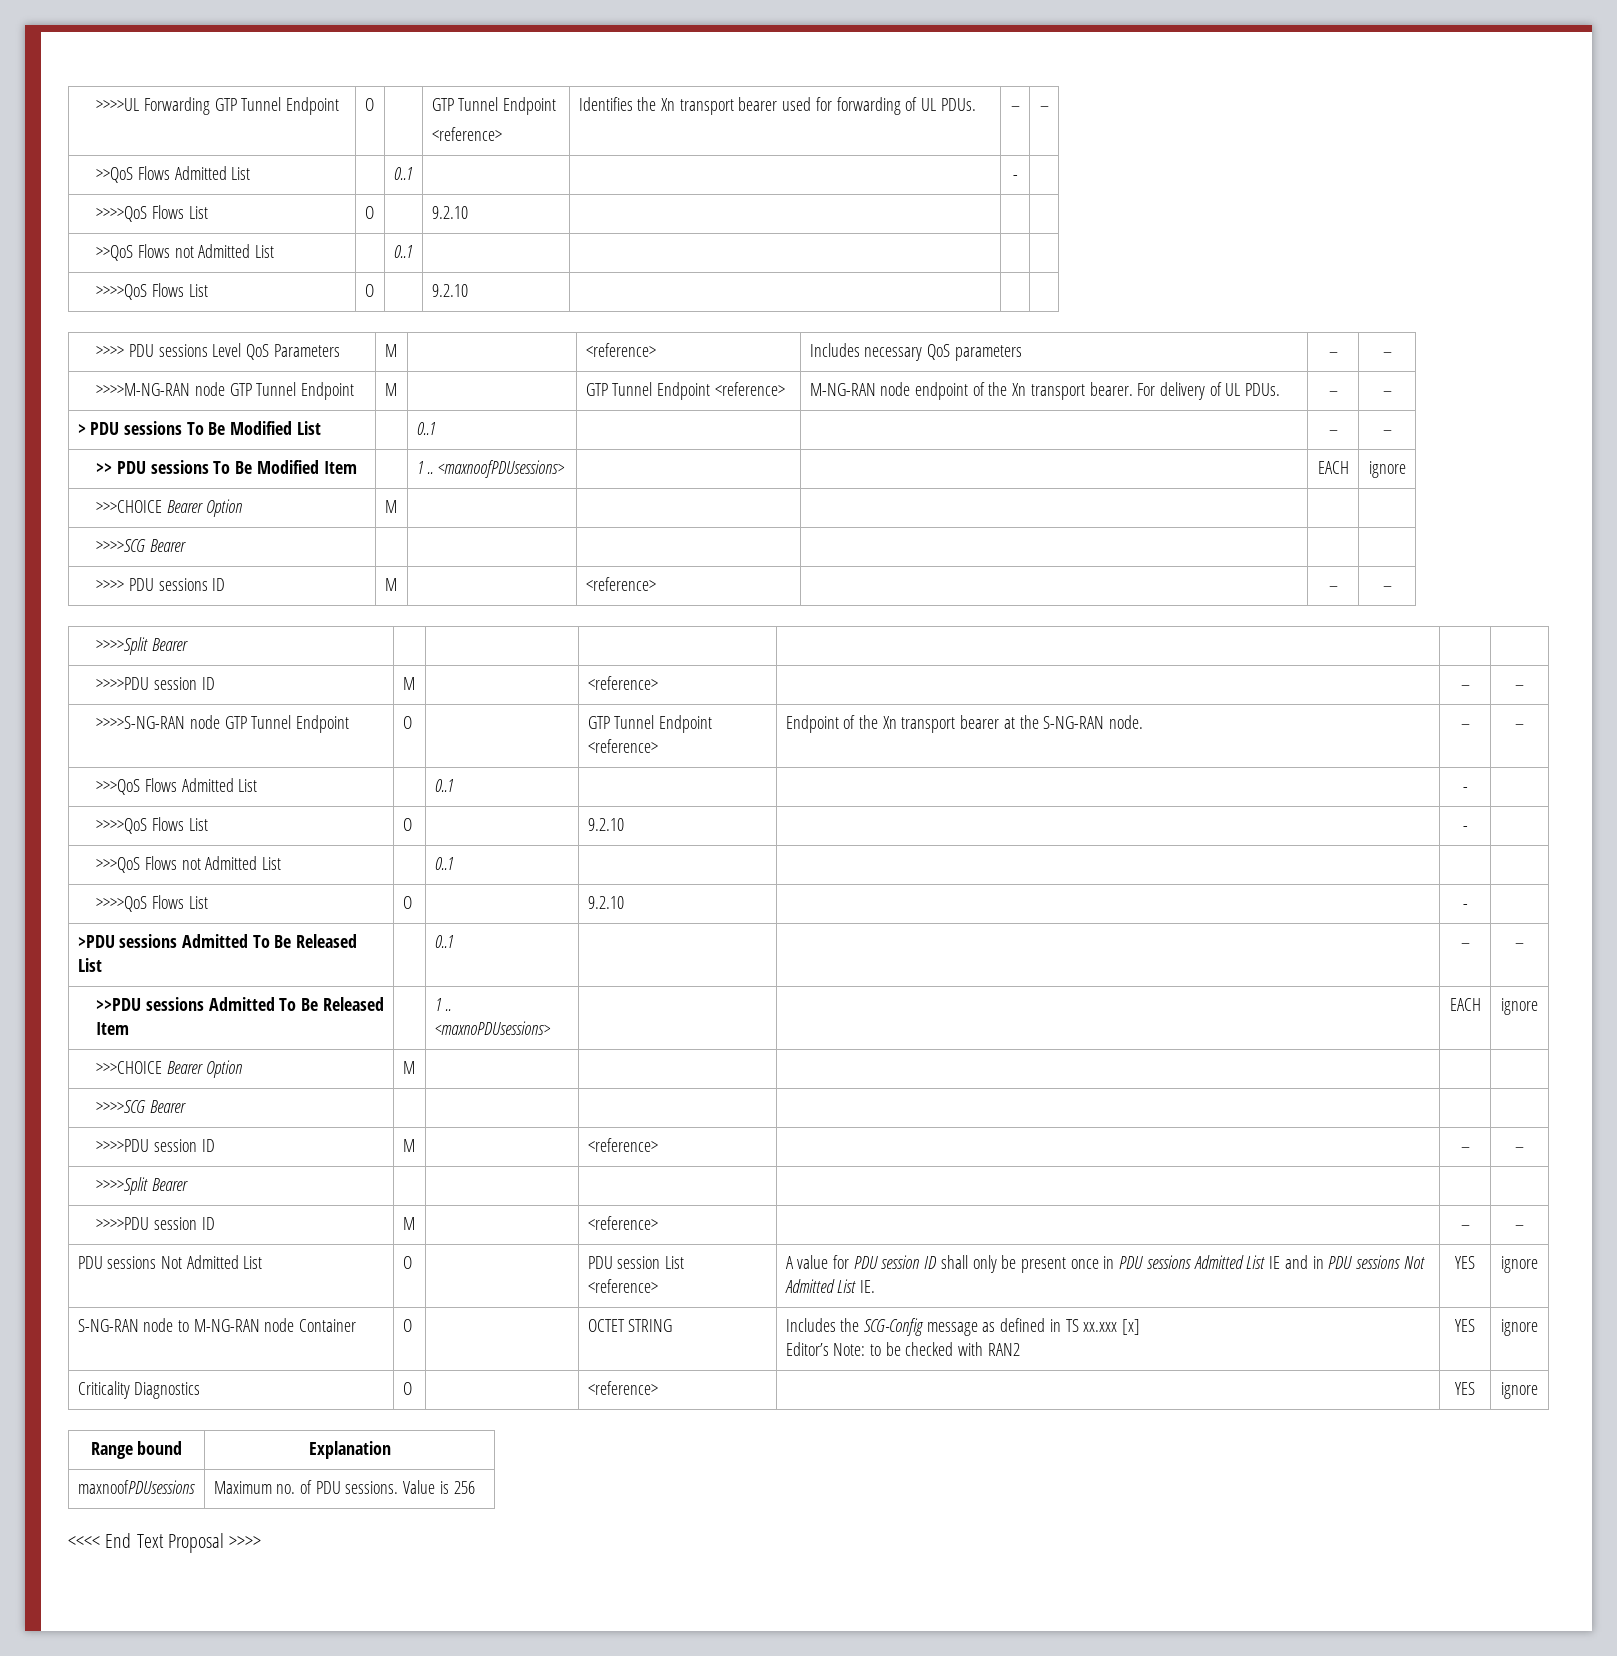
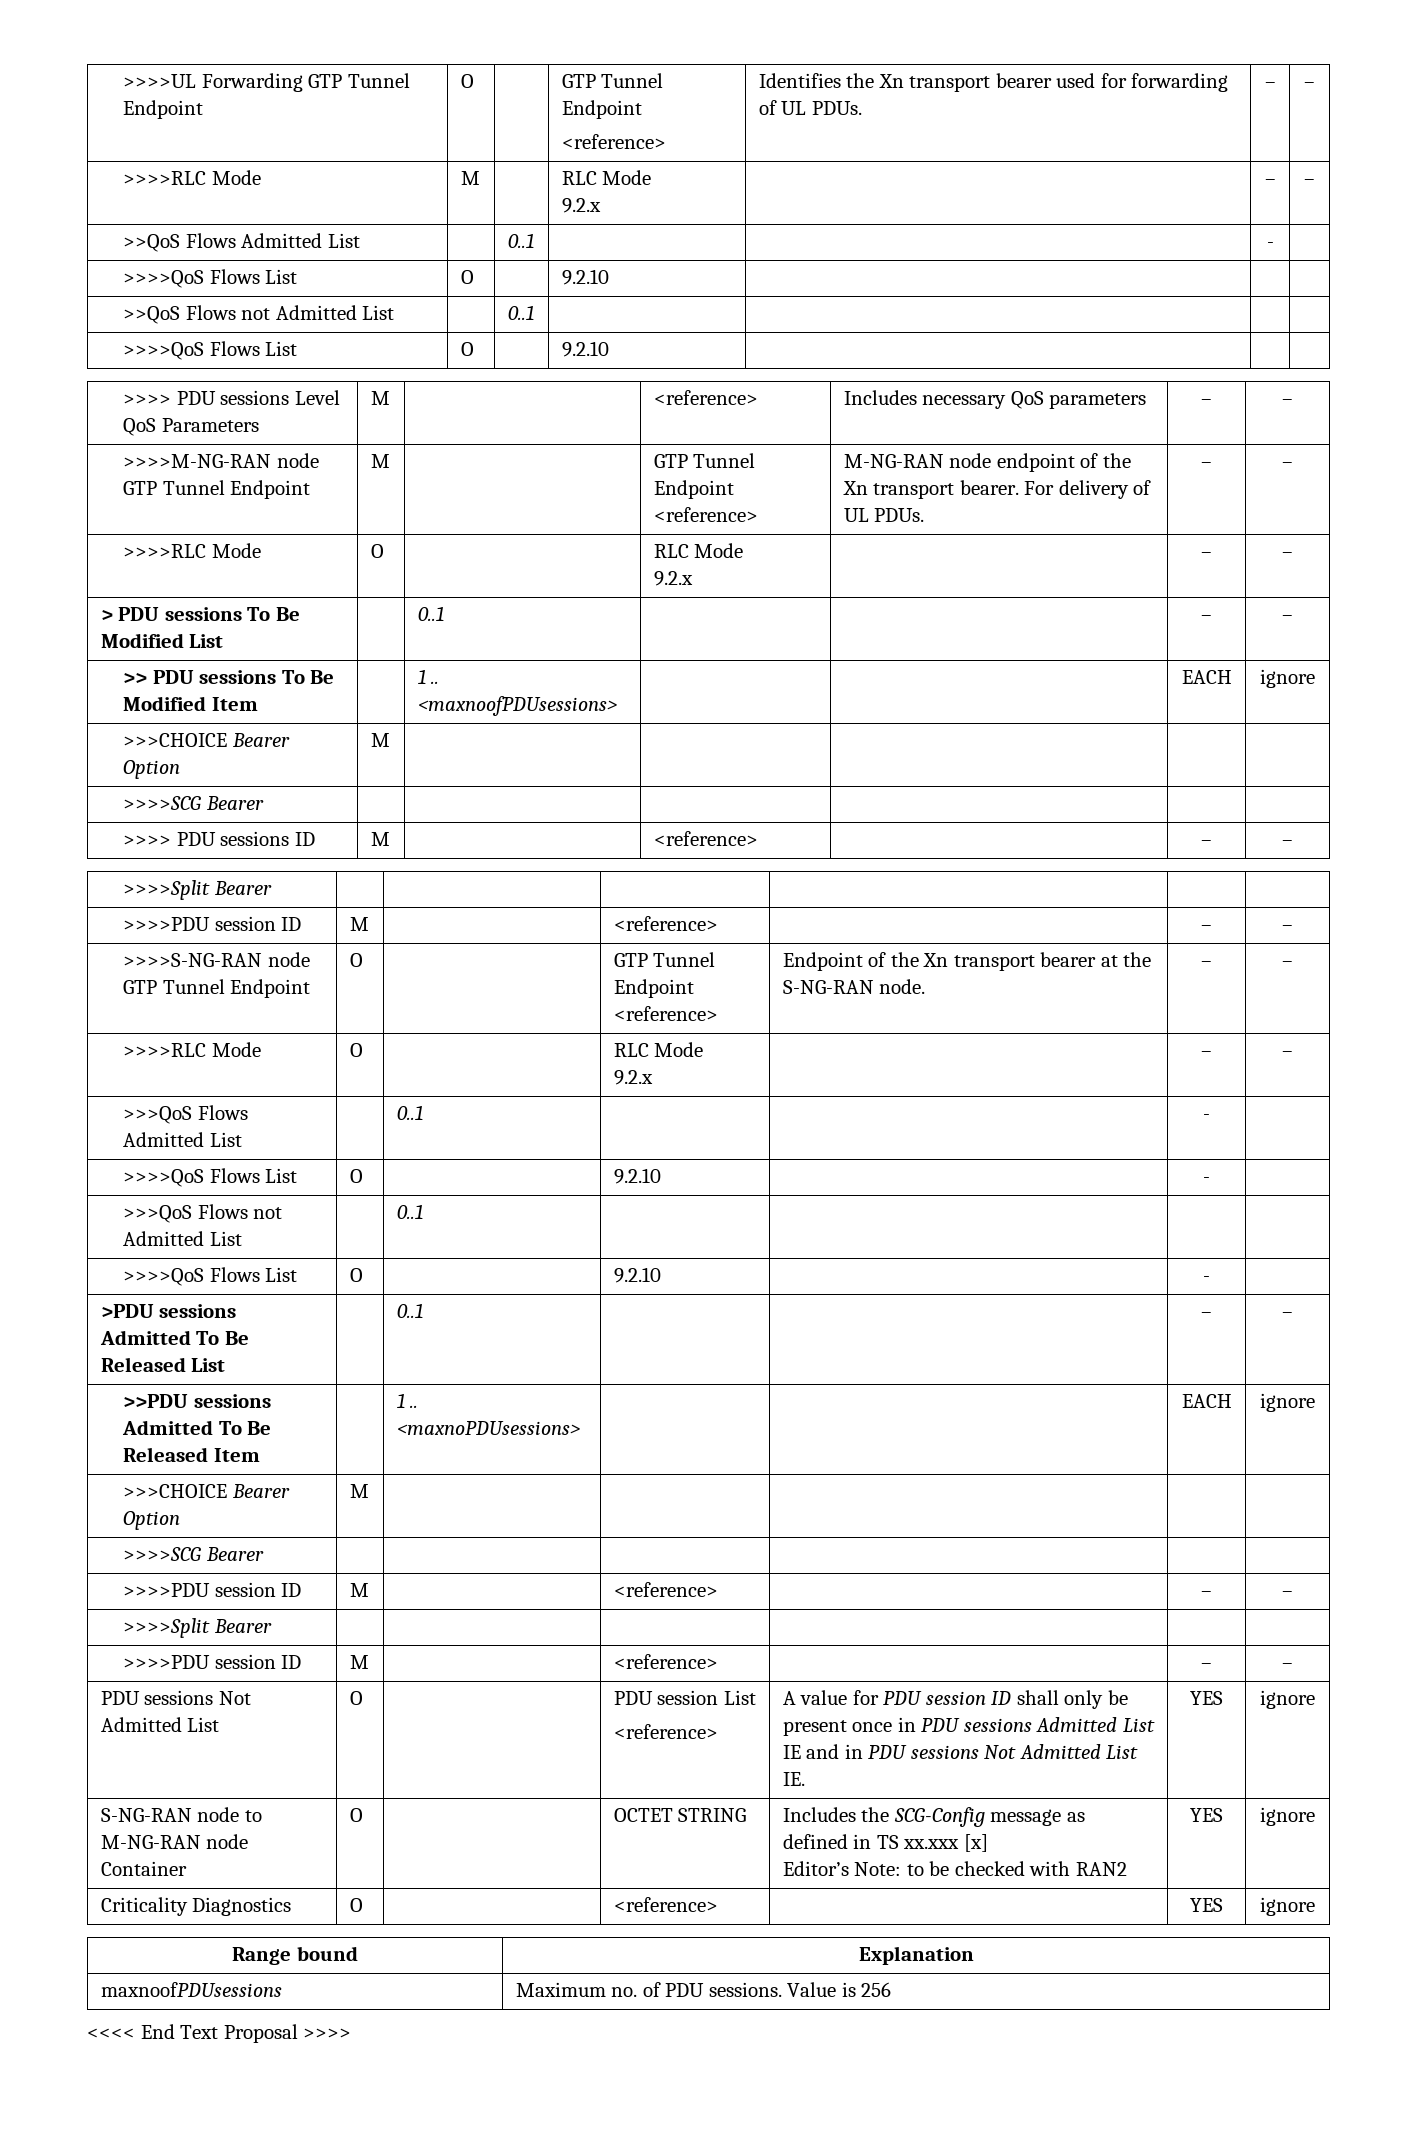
+ >>>>RLC Mode | M | | RLC Mode
+ 9.2.x | | – | –
  >>>>M-NG-RAN node GTP Tunnel Endpoint | M | | GTP Tunnel Endpoint <reference> | M-NG-RAN node endpoint of the Xn transport bearer. For delivery of UL PDUs. | – | –
+ >>>>RLC Mode | O | | RLC Mode
+ 9.2.x | | – | –
  >>>>S-NG-RAN node GTP Tunnel Endpoint | O | | GTP Tunnel Endpoint <reference> | Endpoint of the Xn transport bearer at the S-NG-RAN node. | – | –
+ >>>>RLC Mode | O | | RLC Mode
+ 9.2.x | | – | –

